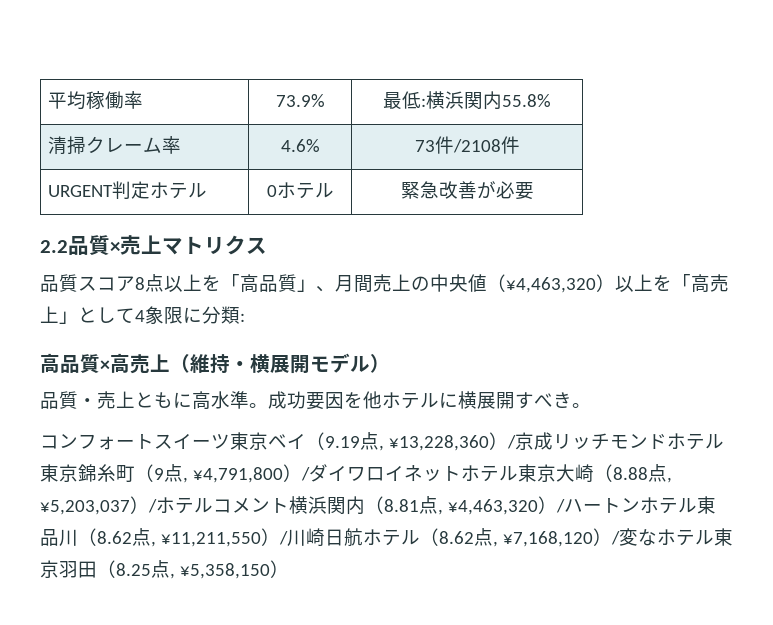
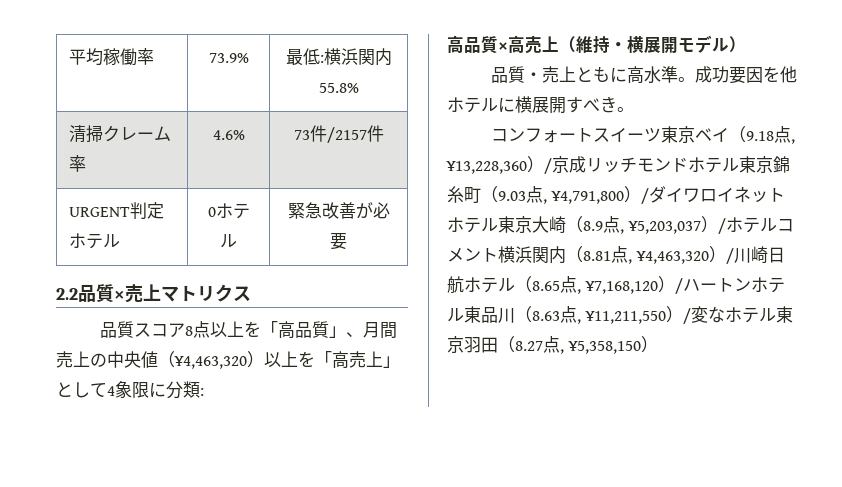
- 清掃クレーム率 | 4.6% | 73件/2108件
+ 清掃クレーム率 | 4.6% | 73件/2157件
- コンフォートスイーツ東京ベイ（9.19点, ¥13,228,360）/京成リッチモンドホテル東京錦糸町（9点, ¥4,791,800）/ダイワロイネットホテル東京大崎（8.88点, ¥5,203,037）/ホテルコメント横浜関内（8.81点, ¥4,463,320）/ハートンホテル東品川（8.62点, ¥11,211,550）/川崎日航ホテル（8.62点, ¥7,168,120）/変なホテル東京羽田（8.25点, ¥5,358,150）
+ コンフォートスイーツ東京ベイ（9.18点, ¥13,228,360）/京成リッチモンドホテル東京錦糸町（9.03点, ¥4,791,800）/ダイワロイネットホテル東京大崎（8.9点, ¥5,203,037）/ホテルコメント横浜関内（8.81点, ¥4,463,320）/川崎日航ホテル（8.65点, ¥7,168,120）/ハートンホテル東品川（8.63点, ¥11,211,550）/変なホテル東京羽田（8.27点, ¥5,358,150）

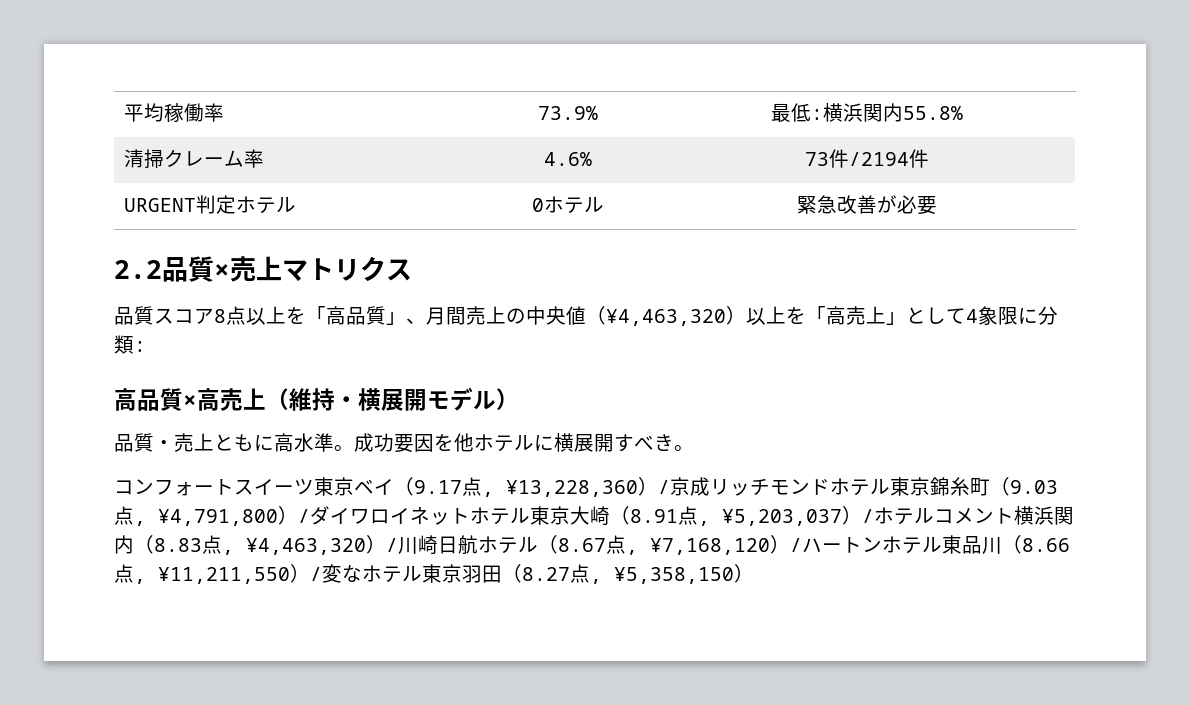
- 清掃クレーム率 | 4.6% | 73件/2157件
+ 清掃クレーム率 | 4.6% | 73件/2194件
- コンフォートスイーツ東京ベイ（9.18点, ¥13,228,360）/京成リッチモンドホテル東京錦糸町（9.03点, ¥4,791,800）/ダイワロイネットホテル東京大崎（8.9点, ¥5,203,037）/ホテルコメント横浜関内（8.81点, ¥4,463,320）/川崎日航ホテル（8.65点, ¥7,168,120）/ハートンホテル東品川（8.63点, ¥11,211,550）/変なホテル東京羽田（8.27点, ¥5,358,150）
+ コンフォートスイーツ東京ベイ（9.17点, ¥13,228,360）/京成リッチモンドホテル東京錦糸町（9.03点, ¥4,791,800）/ダイワロイネットホテル東京大崎（8.91点, ¥5,203,037）/ホテルコメント横浜関内（8.83点, ¥4,463,320）/川崎日航ホテル（8.67点, ¥7,168,120）/ハートンホテル東品川（8.66点, ¥11,211,550）/変なホテル東京羽田（8.27点, ¥5,358,150）

